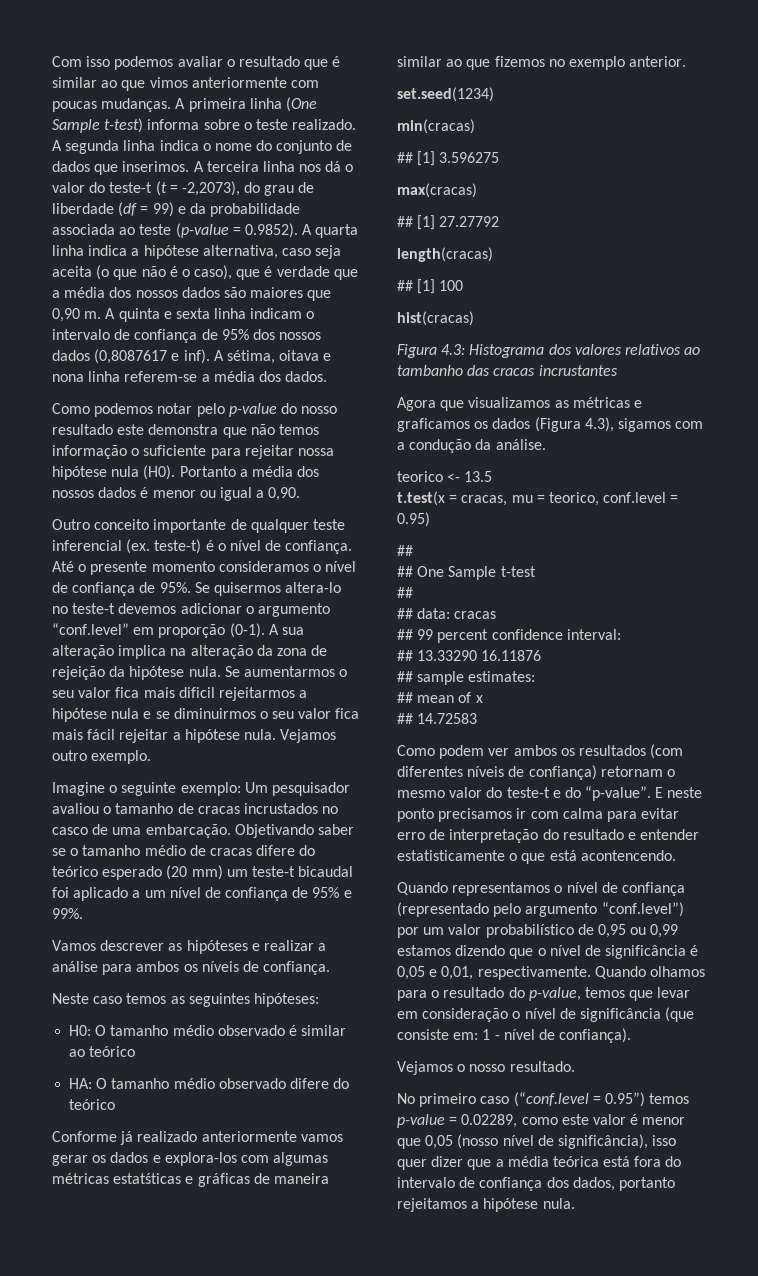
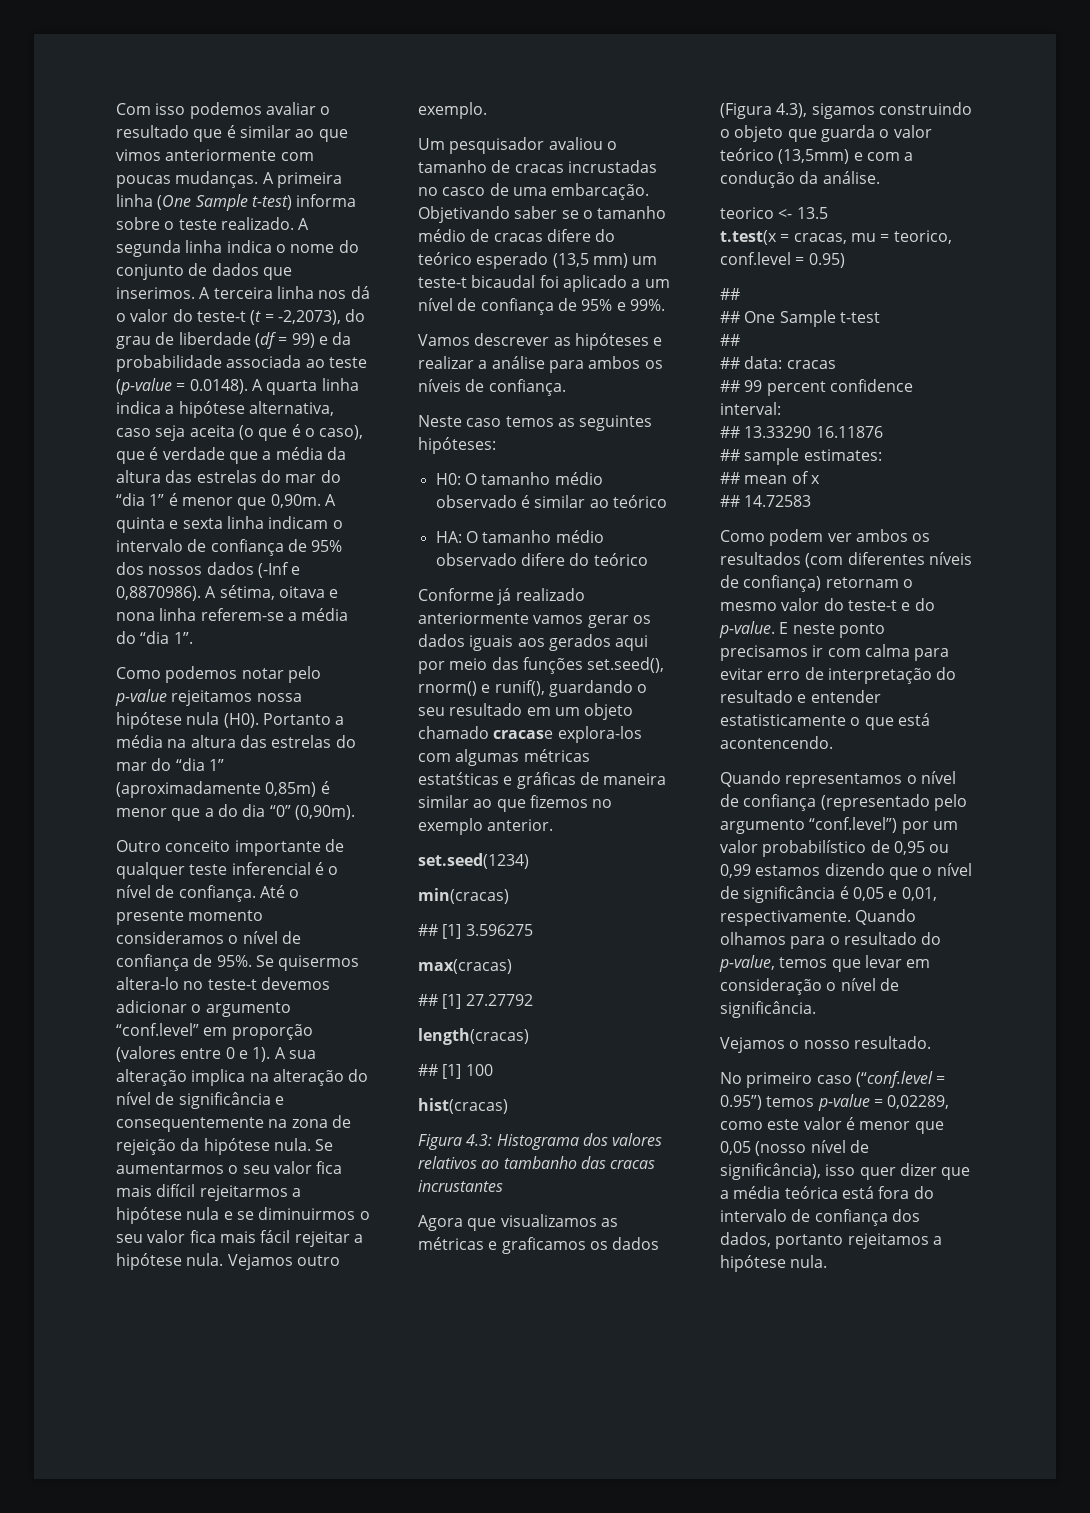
- A terceira linha nos dá o valor do teste-t (t = -2,2073), do grau de liberdade (df = 99) e da probabilidade associada ao teste (p-value = 0.9852). A quarta linha indica a hipótese alternativa, caso seja aceita (o que não é o caso), que é verdade que a média dos nossos dados são maiores que 0,90 m.
+ A terceira linha nos dá o valor do teste-t (t = -2,2073), do grau de liberdade (df = 99) e da probabilidade associada ao teste (p-value = 0.0148). A quarta linha indica a hipótese alternativa, caso seja aceita (o que é o caso), que é verdade que a média da altura das estrelas do mar do “dia 1” é menor que 0,90m.
- A quinta e sexta linha indicam o intervalo de confiança de 95% dos nossos dados (0,8087617 e inf).
+ A quinta e sexta linha indicam o intervalo de confiança de 95% dos nossos dados (-Inf e 0,8870986).
- A sétima, oitava e nona linha referem-se a média dos dados.
+ A sétima, oitava e nona linha referem-se a média do “dia 1”.
- Como podemos notar pelo p-value do nosso resultado este demonstra que não temos informação o suficiente para rejeitar nossa hipótese nula (H0). Portanto a média dos nossos dados é menor ou igual a 0,90.
+ Como podemos notar pelo p-value rejeitamos nossa hipótese nula (H0). Portanto a média na altura das estrelas do mar do “dia 1” (aproximadamente 0,85m) é menor que a do dia “0” (0,90m).
- Outro conceito importante de qualquer teste inferencial (ex. teste-t) é o nível de confiança.
+ Outro conceito importante de qualquer teste inferencial é o nível de confiança.
- Se quisermos altera-lo no teste-t devemos adicionar o argumento “conf.level” em proporção (0-1).
+ Se quisermos altera-lo no teste-t devemos adicionar o argumento “conf.level” em proporção (valores entre 0 e 1).
- A sua alteração implica na alteração da zona de rejeição da hipótese nula.
+ A sua alteração implica na alteração do nível de significância e consequentemente na zona de rejeição da hipótese nula.
- Se aumentarmos o seu valor fica mais dificil rejeitarmos a hipótese nula e se diminuirmos o seu valor fica mais fácil rejeitar a hipótese nula.
+ Se aumentarmos o seu valor fica mais difícil rejeitarmos a hipótese nula e se diminuirmos o seu valor fica mais fácil rejeitar a hipótese nula.
- Imagine o seguinte exemplo: Um pesquisador avaliou o tamanho de cracas incrustados no casco de uma embarcação.
+ Um pesquisador avaliou o tamanho de cracas incrustadas no casco de uma embarcação.
- Objetivando saber se o tamanho médio de cracas difere do teórico esperado (20 mm) um teste-t bicaudal foi aplicado a um nível de confiança de 95% e 99%.
+ Objetivando saber se o tamanho médio de cracas difere do teórico esperado (13,5 mm) um teste-t bicaudal foi aplicado a um nível de confiança de 95% e 99%.
- Conforme já realizado anteriormente vamos gerar os dados e explora-los com algumas métricas estatśticas e gráficas de maneira similar ao que fizemos no exemplo anterior.
+ Conforme já realizado anteriormente vamos gerar os dados iguais aos gerados aqui por meio das funções set.seed(), rnorm() e runif(), guardando o seu resultado em um objeto chamado cracase explora-los com algumas métricas estatśticas e gráficas de maneira similar ao que fizemos no exemplo anterior.
- Agora que visualizamos as métricas e graficamos os dados (Figura 4.3), sigamos com a condução da análise.
+ Agora que visualizamos as métricas e graficamos os dados (Figura 4.3), sigamos construindo o objeto que guarda o valor teórico (13,5mm) e com a condução da análise.
- Como podem ver ambos os resultados (com diferentes níveis de confiança) retornam o mesmo valor do teste-t e do “p-value”.
+ Como podem ver ambos os resultados (com diferentes níveis de confiança) retornam o mesmo valor do teste-t e do p-value.
- Quando olhamos para o resultado do p-value, temos que levar em consideração o nível de significância (que consiste em: 1 - nível de confiança).
+ Quando olhamos para o resultado do p-value, temos que levar em consideração o nível de significância.
- No primeiro caso (“conf.level = 0.95”) temos p-value = 0.02289, como este valor é menor que 0,05 (nosso nível de significância), isso quer dizer que a média teórica está fora do intervalo de confiança dos dados, portanto rejeitamos a hipótese nula.
+ No primeiro caso (“conf.level = 0.95”) temos p-value = 0,02289, como este valor é menor que 0,05 (nosso nível de significância), isso quer dizer que a média teórica está fora do intervalo de confiança dos dados, portanto rejeitamos a hipótese nula.

